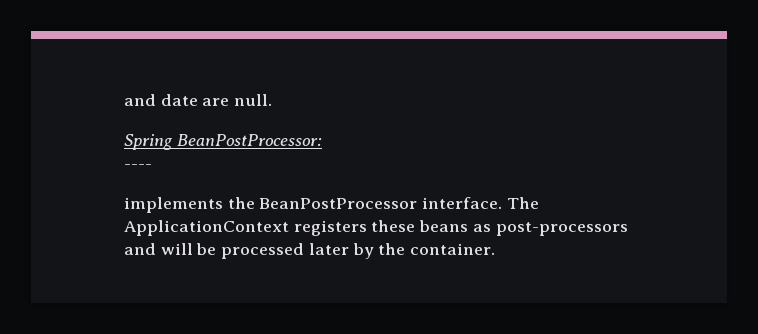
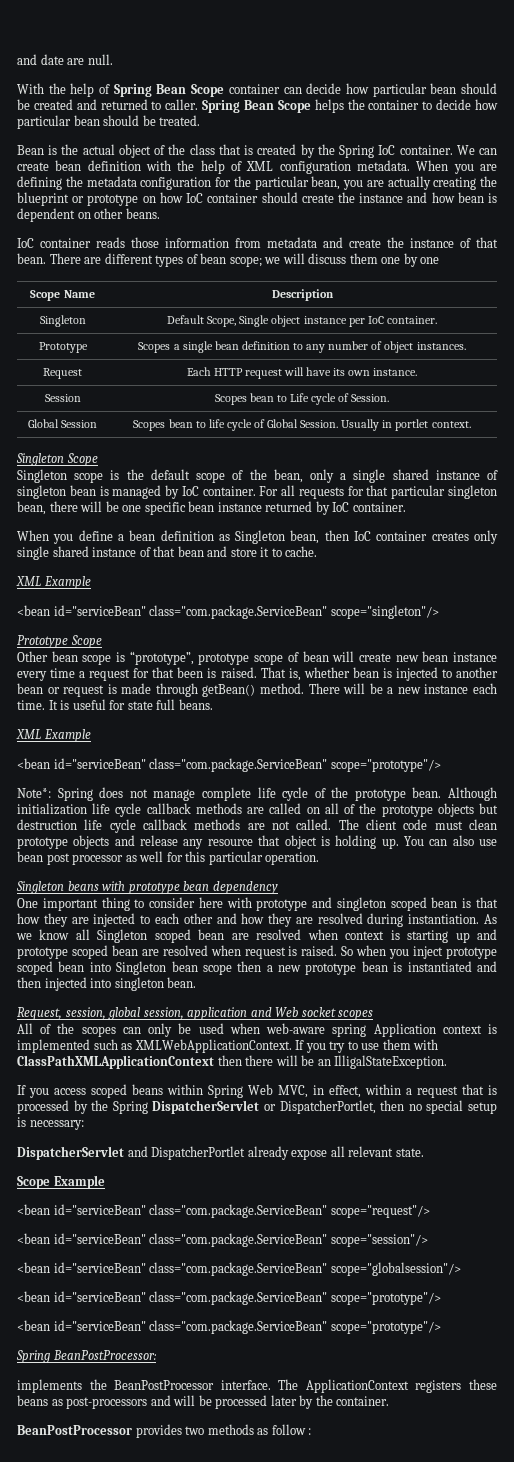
+ With the help of Spring Bean Scope container can decide how particular bean should be created and returned to caller. Spring Bean Scope helps the container to decide how particular bean should be treated.
+ Bean is the actual object of the class that is created by the Spring IoC container. We can create bean definition with the help of XML configuration metadata. When you are defining the metadata configuration for the particular bean, you are actually creating the blueprint or prototype on how IoC container should create the instance and how bean is dependent on other beans.
+ IoC container reads those information from metadata and create the instance of that bean. There are different types of bean scope; we will discuss them one by one
+ Scope Name | Description
+ Singleton | Default Scope, Single object instance per IoC container.
+ Prototype | Scopes a single bean definition to any number of object instances.
+ Request | Each HTTP request will have its own instance.
+ Session | Scopes bean to Life cycle of Session.
+ Global Session | Scopes bean to life cycle of Global Session. Usually in portlet context.
+ Singleton Scope
+ Singleton scope is the default scope of the bean, only a single shared instance of singleton bean is managed by IoC container. For all requests for that particular singleton bean, there will be one specific bean instance returned by IoC container.
+ When you define a bean definition as Singleton bean, then IoC container creates only single shared instance of that bean and store it to cache.
+ XML Example
+ <bean id="serviceBean" class="com.package.ServiceBean" scope="singleton"/>
+ Prototype Scope
+ Other bean scope is “prototype”, prototype scope of bean will create new bean instance every time a request for that been is raised. That is, whether bean is injected to another bean or request is made through getBean() method. There will be a new instance each time. It is useful for state full beans.
+ XML Example
+ <bean id="serviceBean" class="com.package.ServiceBean" scope="prototype"/>
+ Note*: Spring does not manage complete life cycle of the prototype bean. Although initialization life cycle callback methods are called on all of the prototype objects but destruction life cycle callback methods are not called. The client code must clean prototype objects and release any resource that object is holding up. You can also use bean post processor as well for this particular operation.
+ Singleton beans with prototype bean dependency
+ One important thing to consider here with prototype and singleton scoped bean is that how they are injected to each other and how they are resolved during instantiation. As we know all Singleton scoped bean are resolved when context is starting up and prototype scoped bean are resolved when request is raised. So when you inject prototype scoped bean into Singleton bean scope then a new prototype bean is instantiated and then injected into singleton bean.
+ Request, session, global session, application and Web socket scopes
+ All of the scopes can only be used when web-aware spring Application context is implemented such as XMLWebApplicationContext. If you try to use them with ClassPathXMLApplicationContext then there will be an IlligalStateException.
+ If you access scoped beans within Spring Web MVC, in effect, within a request that is processed by the Spring DispatcherServlet or DispatcherPortlet, then no special setup is necessary:
+ DispatcherServlet and DispatcherPortlet already expose all relevant state.
+ Scope Example
+ <bean id="serviceBean" class="com.package.ServiceBean" scope="request"/>
+ <bean id="serviceBean" class="com.package.ServiceBean" scope="session"/>
+ <bean id="serviceBean" class="com.package.ServiceBean" scope="globalsession"/>
+ <bean id="serviceBean" class="com.package.ServiceBean" scope="prototype"/>
+ <bean id="serviceBean" class="com.package.ServiceBean" scope="prototype"/>
- ----
+ BeanPostProcessor provides two methods as follow :

